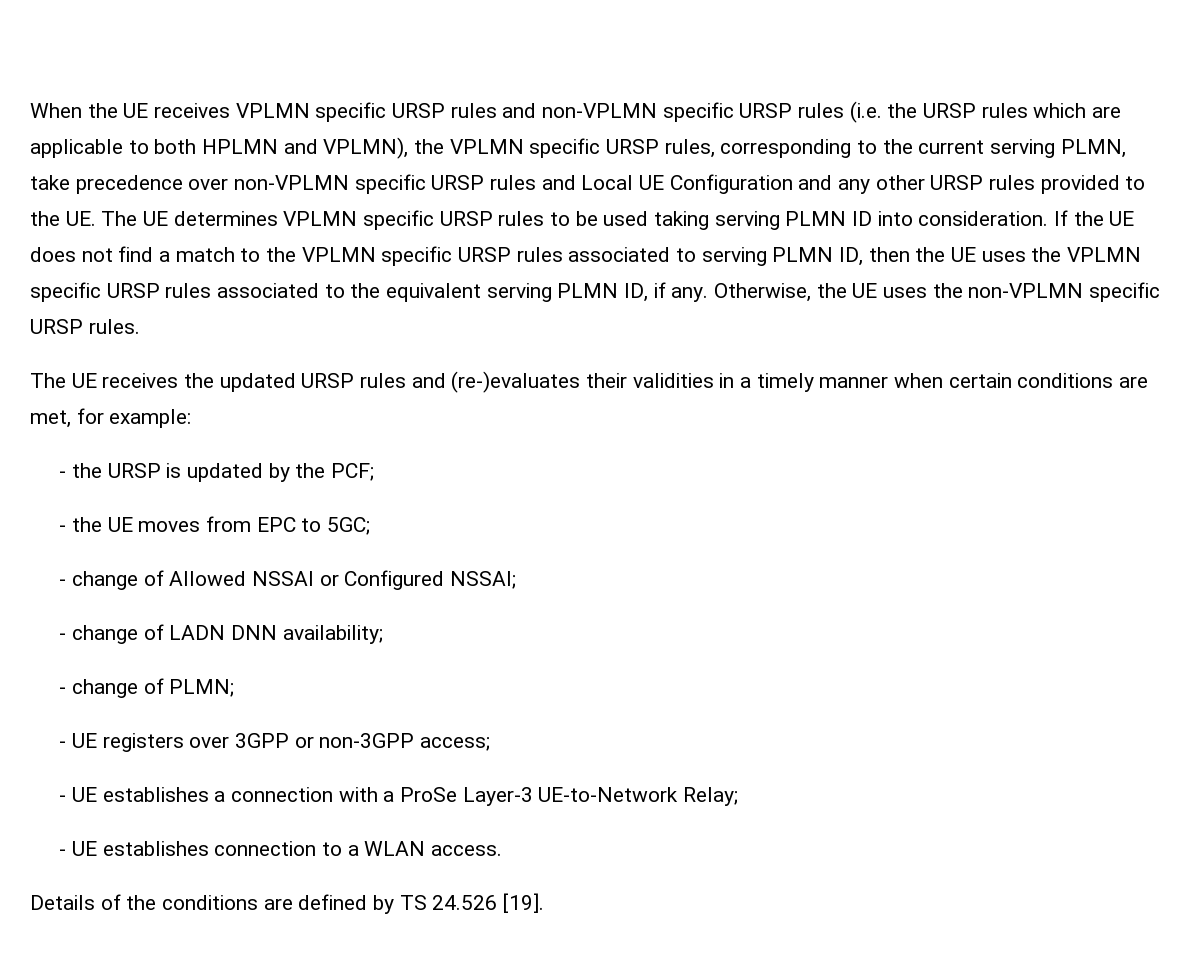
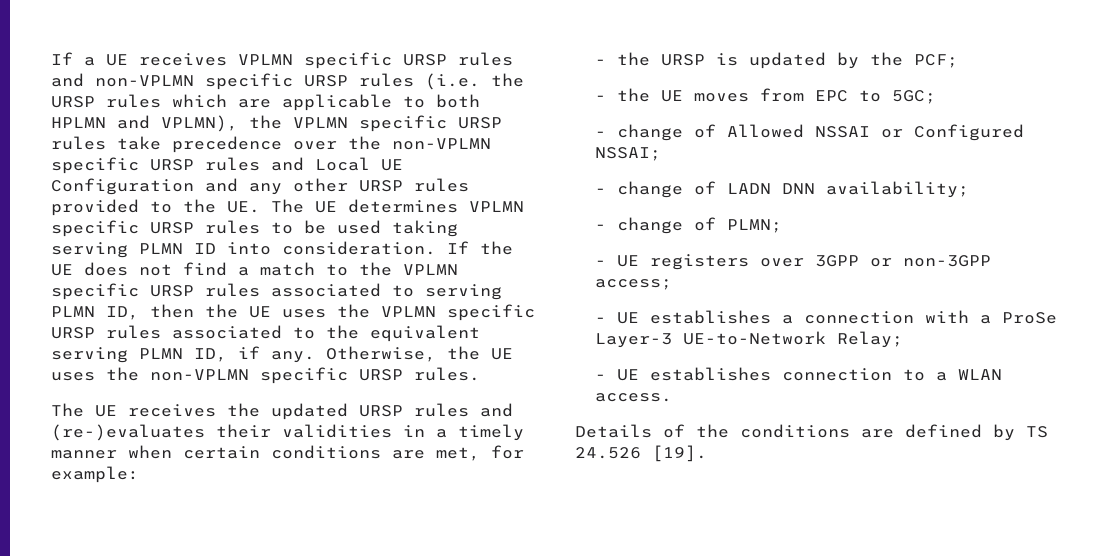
- When the UE receives VPLMN specific URSP rules and non-VPLMN specific URSP rules (i.e. the URSP rules which are applicable to both HPLMN and VPLMN), the VPLMN specific URSP rules, corresponding to the current serving PLMN, take precedence over non-VPLMN specific URSP rules and Local UE Configuration and any other URSP rules provided to the UE. The UE determines VPLMN specific URSP rules to be used taking serving PLMN ID into consideration.
+ If a UE receives VPLMN specific URSP rules and non-VPLMN specific URSP rules (i.e. the URSP rules which are applicable to both HPLMN and VPLMN), the VPLMN specific URSP rules take precedence over the non-VPLMN specific URSP rules and Local UE Configuration and any other URSP rules provided to the UE. The UE determines VPLMN specific URSP rules to be used taking serving PLMN ID into consideration.

